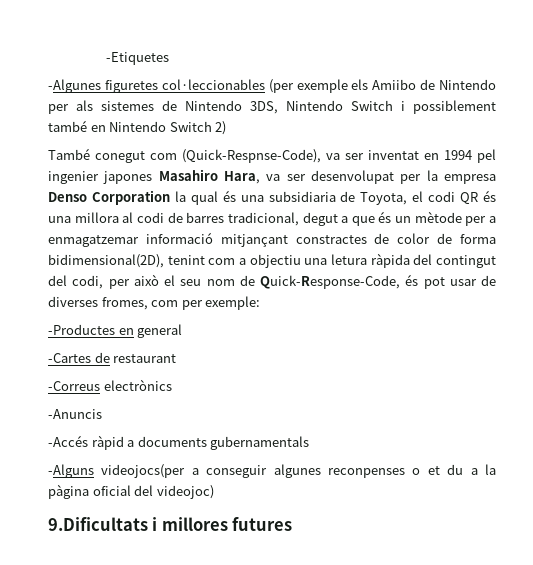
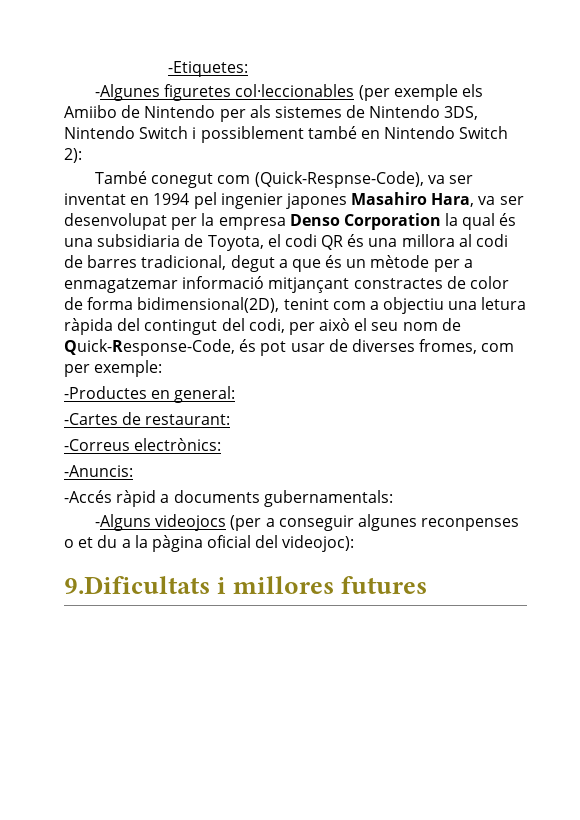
- -Etiquetes
+ -Etiquetes:
- -Algunes figuretes col·leccionables (per exemple els Amiibo de Nintendo per als sistemes de Nintendo 3DS, Nintendo Switch i possiblement també en Nintendo Switch 2)
+ -Algunes figuretes col·leccionables (per exemple els Amiibo de Nintendo per als sistemes de Nintendo 3DS, Nintendo Switch i possiblement també en Nintendo Switch 2):
- -Productes en general
+ -Productes en general:
- -Cartes de restaurant
+ -Cartes de restaurant:
- -Correus electrònics
- -Anuncis
+ -Correus electrònics:
+ -Anuncis:
- -Accés ràpid a documents gubernamentals
+ -Accés ràpid a documents gubernamentals:
- -Alguns videojocs(per a conseguir algunes reconpenses o et du a la pàgina oficial del videojoc)
+ -Alguns videojocs (per a conseguir algunes reconpenses o et du a la pàgina oficial del videojoc):

